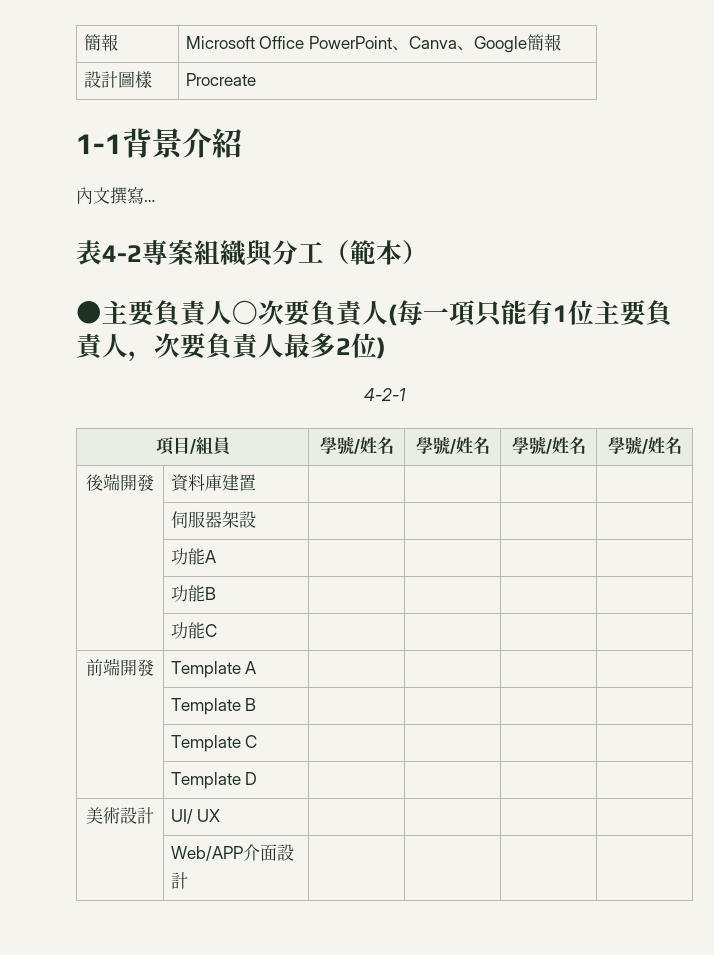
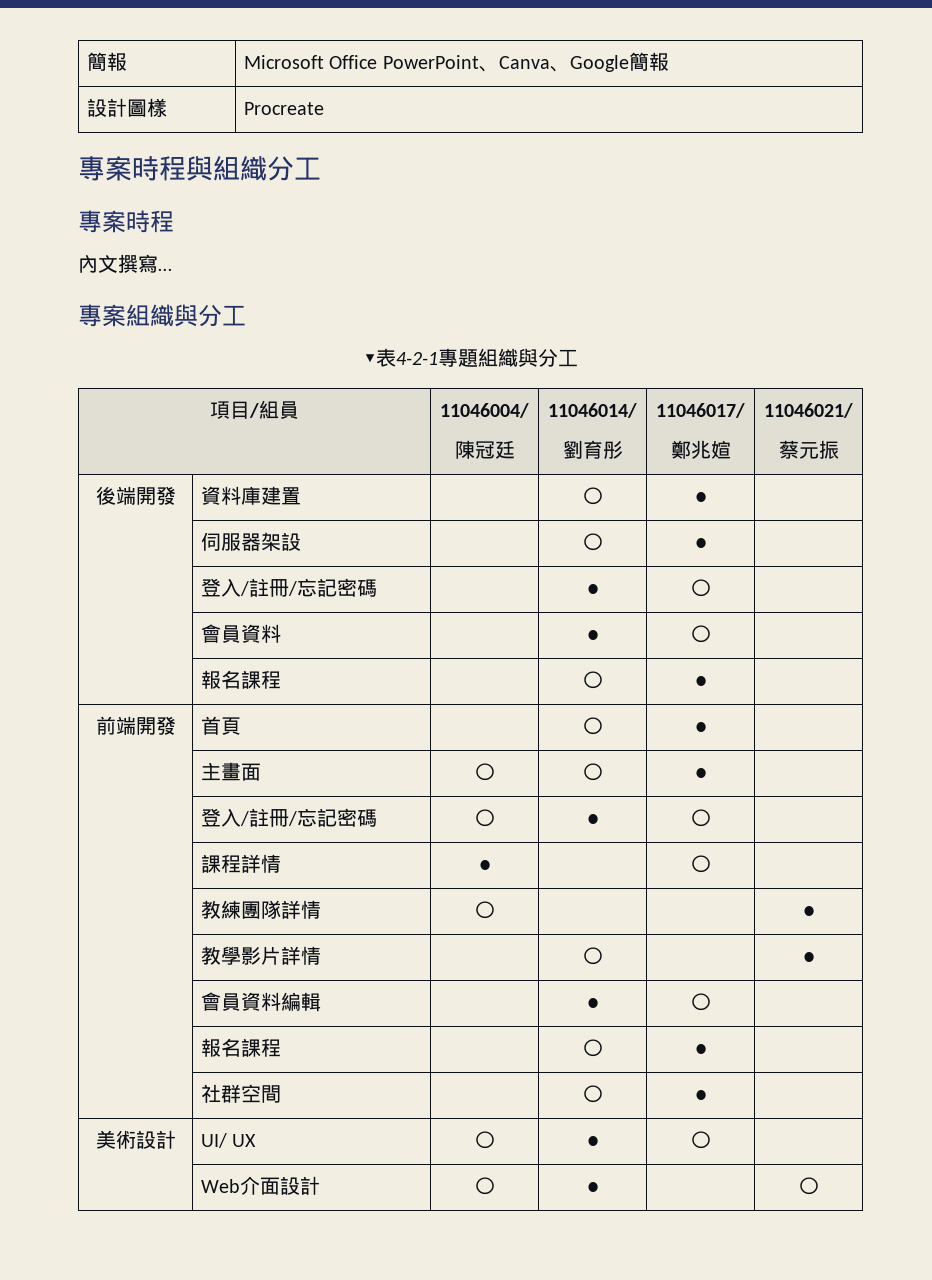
- 1-1背景介紹
+ 專案時程與組織分工
+ 專案時程
- 表4-2專案組織與分工（範本）
- ●主要負責人〇次要負責人(每一項只能有1位主要負責人，次要負責人最多2位)
- 4-2-1
- 項目/組員 | 學號/姓名 | 學號/姓名 | 學號/姓名 | 學號/姓名
+ 專案組織與分工
+ ▼表4-2-1專題組織與分工
+ 項目/組員 | 11046004/
+ 陳冠廷 | 11046014/
+ 劉育彤 | 11046017/
+ 鄭兆媗 | 11046021/
+ 蔡元振
- 後端開發 | 資料庫建置 | | | |
+ 後端開發 | 資料庫建置 | | 〇 | ● |
- | 伺服器架設 | | | |
- | 功能A | | | |
- | 功能B | | | |
- | 功能C | | | |
- 前端開發 | Template A | | | |
- | Template B | | | |
- | Template C | | | |
- | Template D | | | |
+ | 伺服器架設 | | 〇 | ● |
+ | 登入/註冊/忘記密碼 | | ● | 〇 |
+ | 會員資料 | | ● | 〇 |
+ | 報名課程 | | 〇 | ● |
+ 前端開發 | 首頁 | | 〇 | ● |
+ | 主畫面 | 〇 | 〇 | ● |
+ | 登入/註冊/忘記密碼 | 〇 | ● | 〇 |
+ | 課程詳情 | ● | | 〇 |
+ | 教練團隊詳情 | 〇 | | | ●
+ | 教學影片詳情 | | 〇 | | ●
+ | 會員資料編輯 | | ● | 〇 |
+ | 報名課程 | | 〇 | ● |
+ | 社群空間 | | 〇 | ● |
- 美術設計 | UI/ UX | | | |
- | Web/APP介面設計 | | | |
+ 美術設計 | UI/ UX | 〇 | ● | 〇 |
+ | Web介面設計 | 〇 | ● | | 〇

